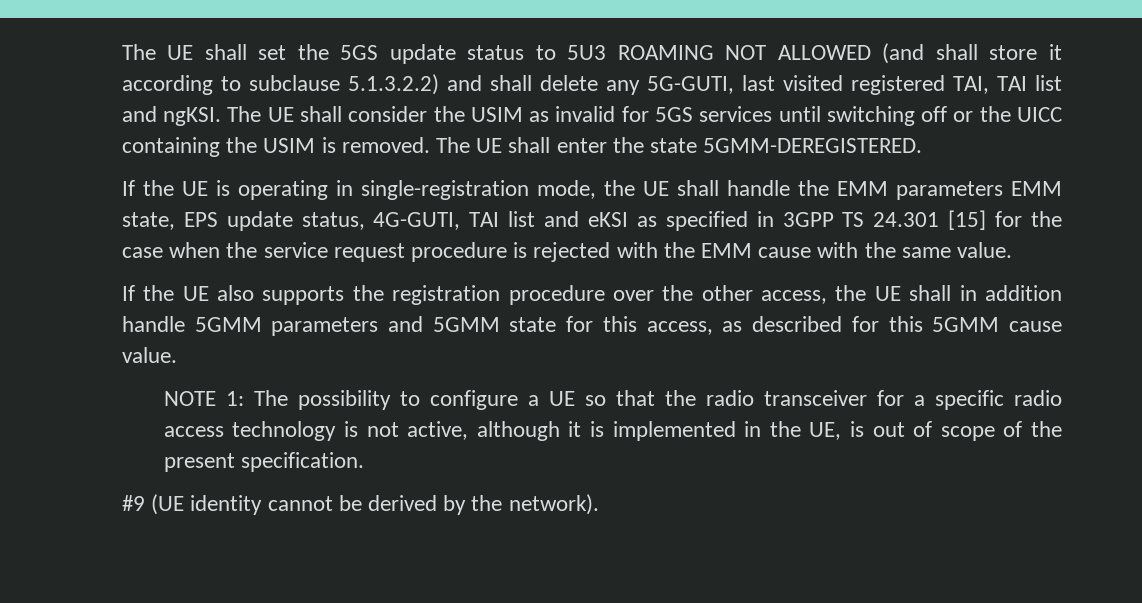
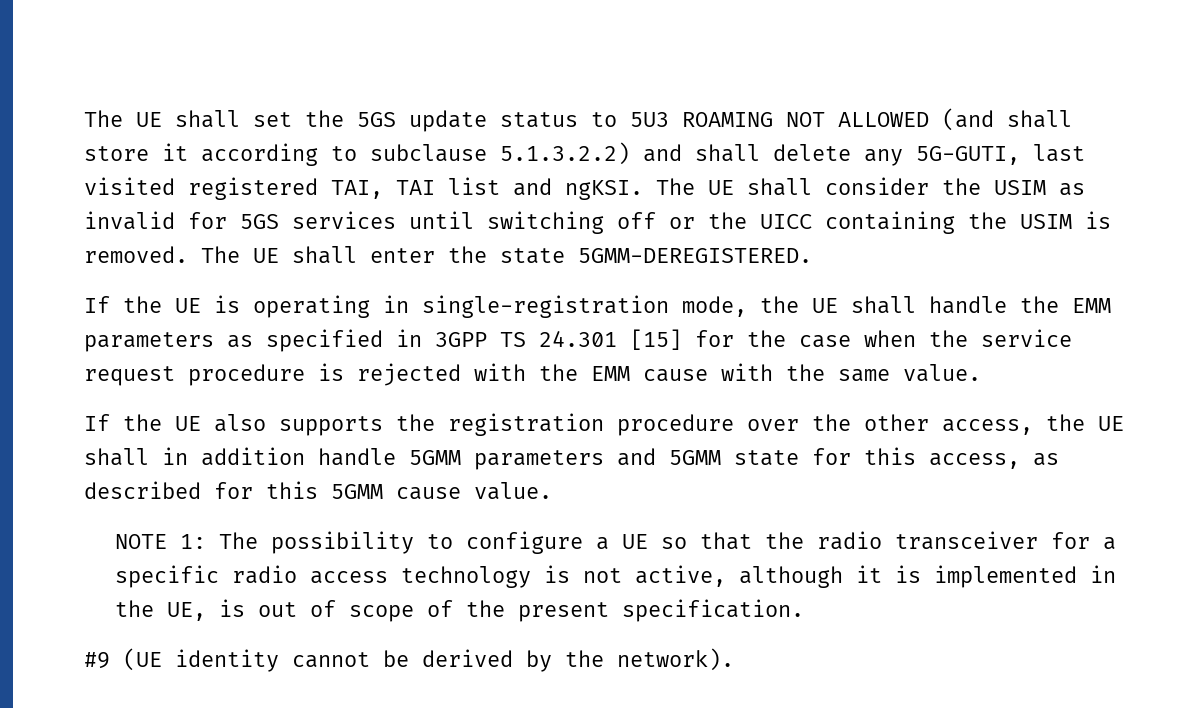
- If the UE is operating in single-registration mode, the UE shall handle the EMM parameters EMM state, EPS update status, 4G-GUTI, TAI list and eKSI as specified in 3GPP TS 24.301 [15] for the case when the service request procedure is rejected with the EMM cause with the same value.
+ If the UE is operating in single-registration mode, the UE shall handle the EMM parameters as specified in 3GPP TS 24.301 [15] for the case when the service request procedure is rejected with the EMM cause with the same value.

